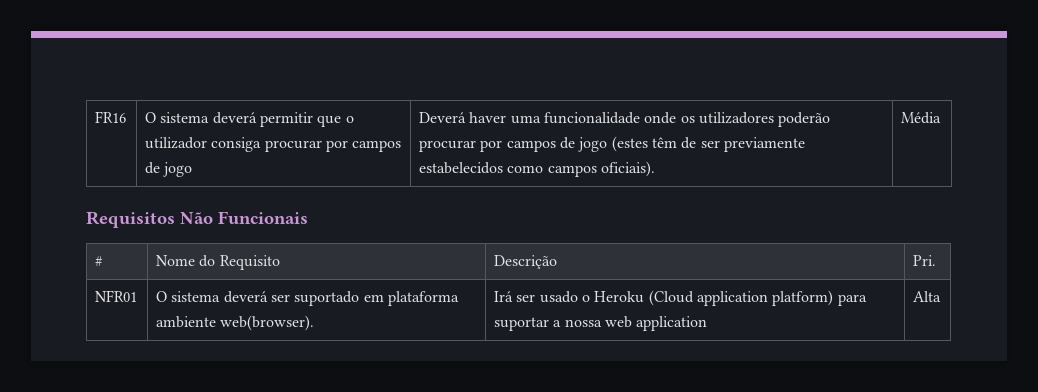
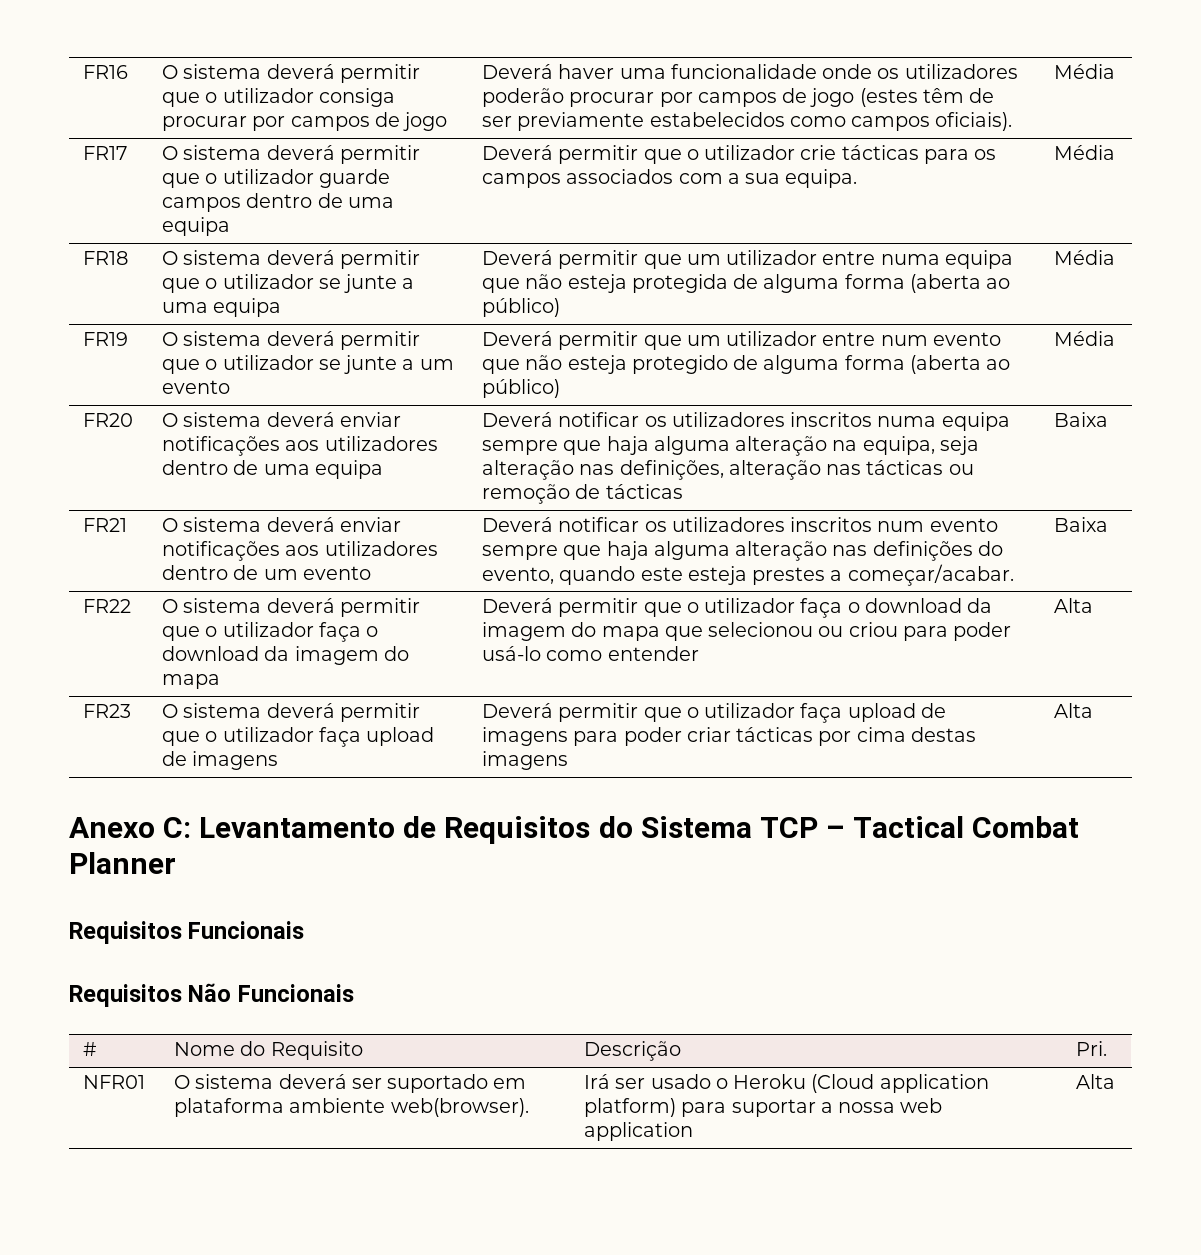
+ FR17 | O sistema deverá permitir que o utilizador guarde campos dentro de uma equipa | Deverá permitir que o utilizador crie tácticas para os campos associados com a sua equipa. | Média
+ FR18 | O sistema deverá permitir que o utilizador se junte a uma equipa | Deverá permitir que um utilizador entre numa equipa que não esteja protegida de alguma forma (aberta ao público) | Média
+ FR19 | O sistema deverá permitir que o utilizador se junte a um evento | Deverá permitir que um utilizador entre num evento que não esteja protegido de alguma forma (aberta ao público) | Média
+ FR20 | O sistema deverá enviar notificações aos utilizadores dentro de uma equipa | Deverá notificar os utilizadores inscritos numa equipa sempre que haja alguma alteração na equipa, seja alteração nas definições, alteração nas tácticas ou remoção de tácticas | Baixa
+ FR21 | O sistema deverá enviar notificações aos utilizadores dentro de um evento | Deverá notificar os utilizadores inscritos num evento sempre que haja alguma alteração nas definições do evento, quando este esteja prestes a começar/acabar. | Baixa
+ FR22 | O sistema deverá permitir que o utilizador faça o download da imagem do mapa | Deverá permitir que o utilizador faça o download da imagem do mapa que selecionou ou criou para poder usá-lo como entender | Alta
+ FR23 | O sistema deverá permitir que o utilizador faça upload de imagens | Deverá permitir que o utilizador faça upload de imagens para poder criar tácticas por cima destas imagens | Alta
+ Anexo C: Levantamento de Requisitos do Sistema TCP – Tactical Combat Planner
+ Requisitos Funcionais

